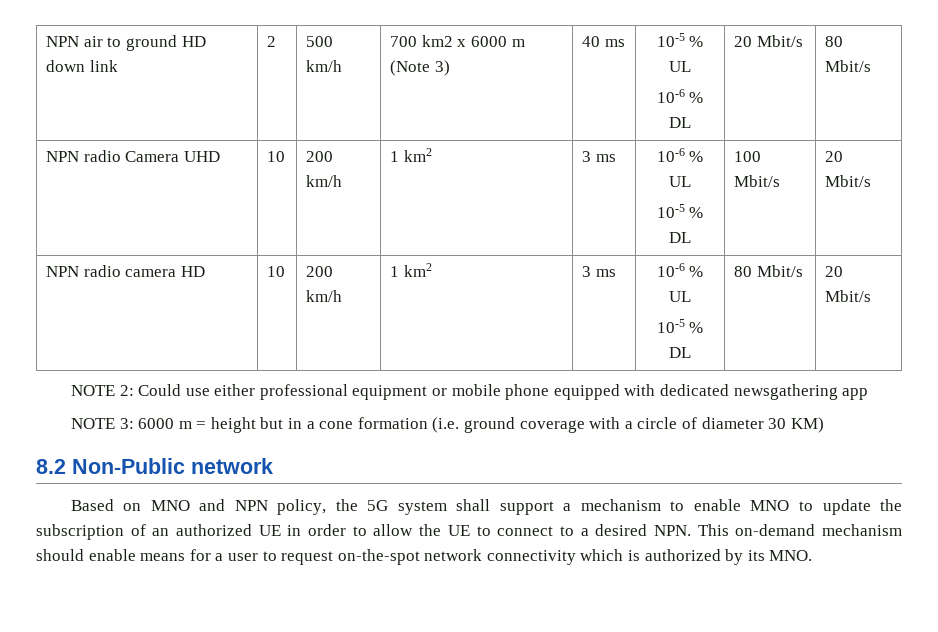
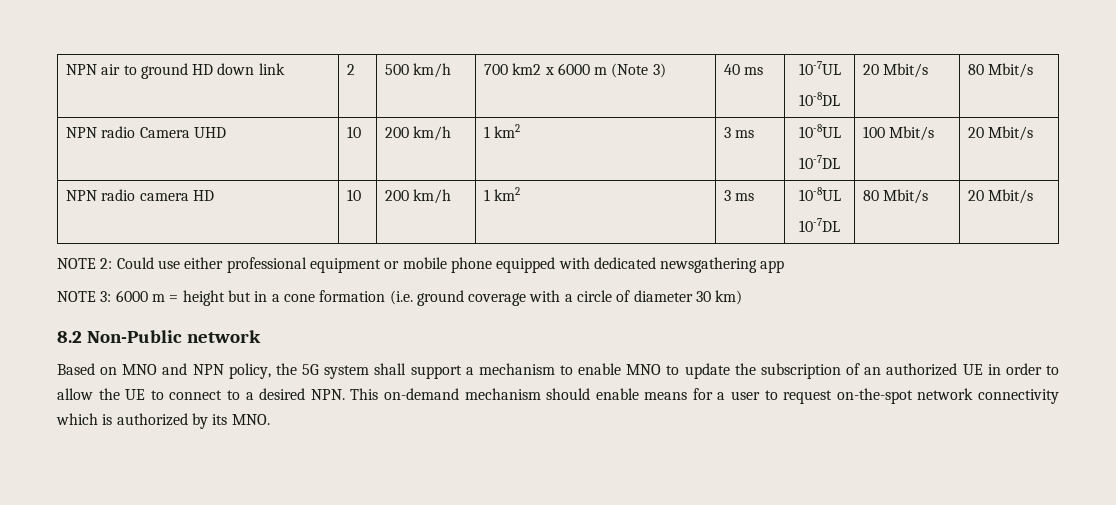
- NPN air to ground HD down link | 2 | 500 km/h | 700 km2 x 6000 m (Note 3) | 40 ms | 10-5 % UL
- 10-6 % DL | 20 Mbit/s | 80 Mbit/s
+ NPN air to ground HD down link | 2 | 500 km/h | 700 km2 x 6000 m (Note 3) | 40 ms | 10-7UL
+ 10-8DL | 20 Mbit/s | 80 Mbit/s
- NPN radio Camera UHD | 10 | 200 km/h | 1 km2 | 3 ms | 10-6 % UL
- 10-5 % DL | 100 Mbit/s | 20 Mbit/s
+ NPN radio Camera UHD | 10 | 200 km/h | 1 km2 | 3 ms | 10-8UL
+ 10-7DL | 100 Mbit/s | 20 Mbit/s
- NPN radio camera HD | 10 | 200 km/h | 1 km2 | 3 ms | 10-6 % UL
- 10-5 % DL | 80 Mbit/s | 20 Mbit/s
+ NPN radio camera HD | 10 | 200 km/h | 1 km2 | 3 ms | 10-8UL
+ 10-7DL | 80 Mbit/s | 20 Mbit/s
- NOTE 3: 6000 m = height but in a cone formation (i.e. ground coverage with a circle of diameter 30 KM)
+ NOTE 3: 6000 m = height but in a cone formation (i.e. ground coverage with a circle of diameter 30 km)

